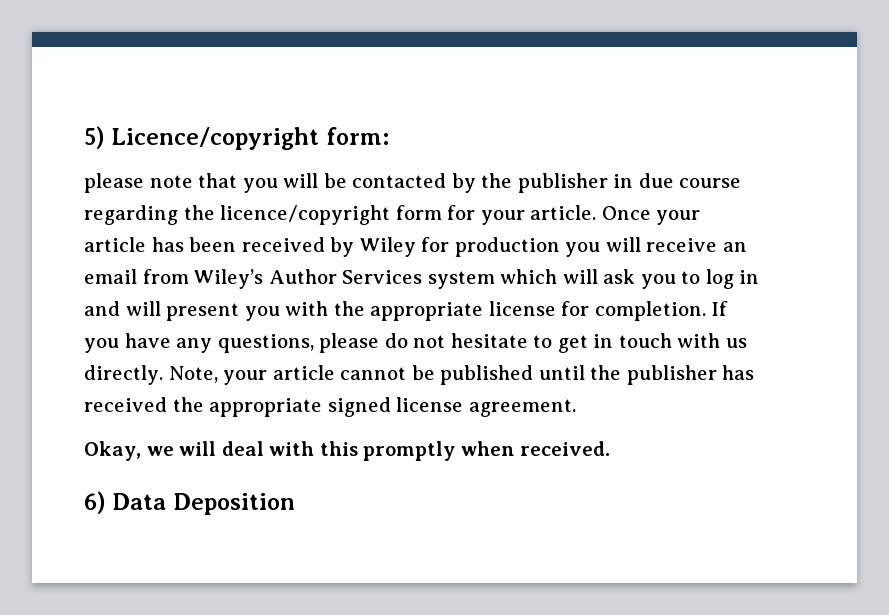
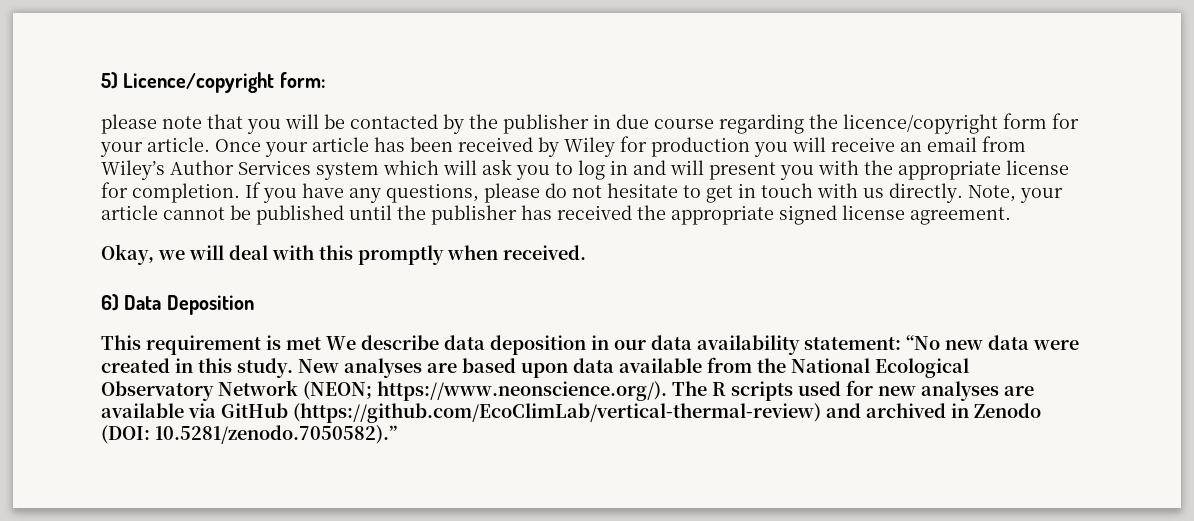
+ This requirement is met We describe data deposition in our data availability statement: “No new data were created in this study. New analyses are based upon data available from the National Ecological Observatory Network (NEON; https://www.neonscience.org/). The R scripts used for new analyses are available via GitHub (https://github.com/EcoClimLab/vertical-thermal-review) and archived in Zenodo (DOI: 10.5281/zenodo.7050582).”

